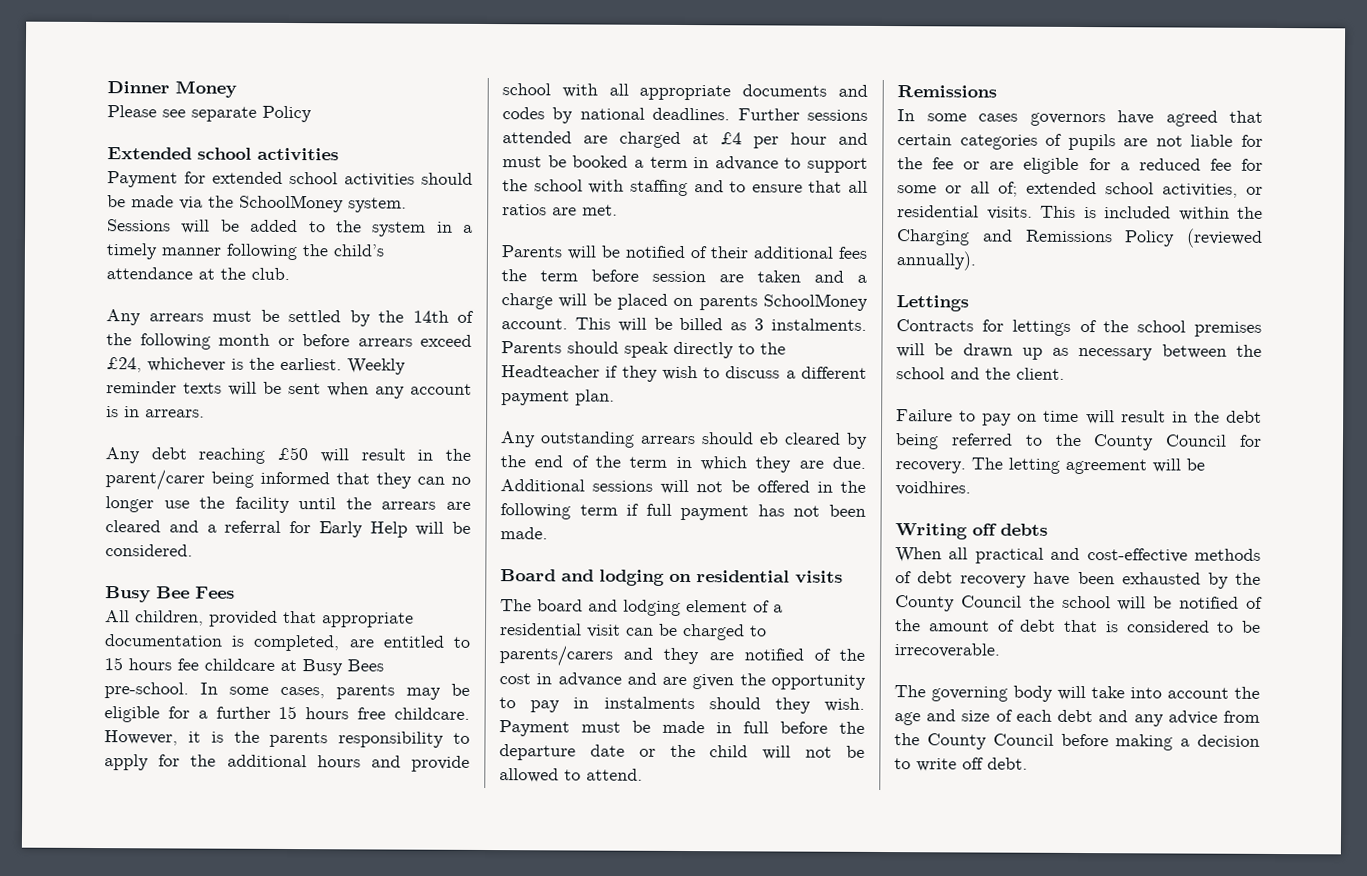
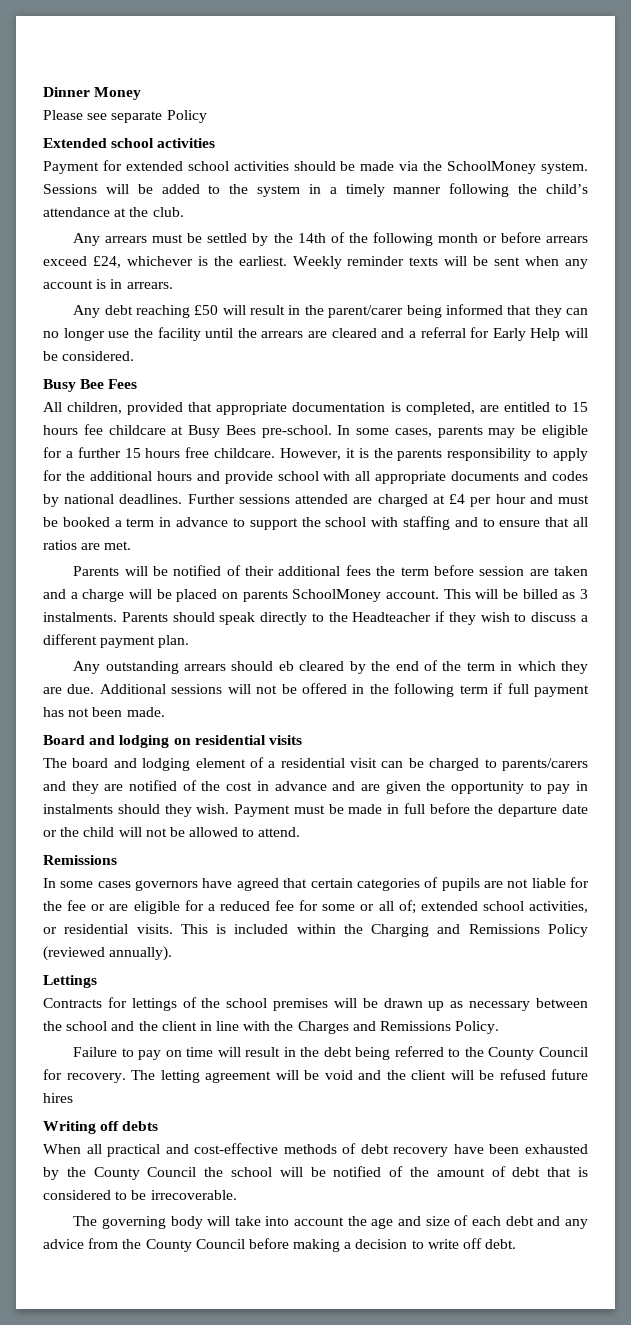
- Contracts for lettings of the school premises will be drawn up as necessary between the school and the client.
+ Contracts for lettings of the school premises will be drawn up as necessary between the school and the client in line with the Charges and Remissions Policy.
- The letting agreement will be voidhires.
+ The letting agreement will be void and the client will be refused future hires

